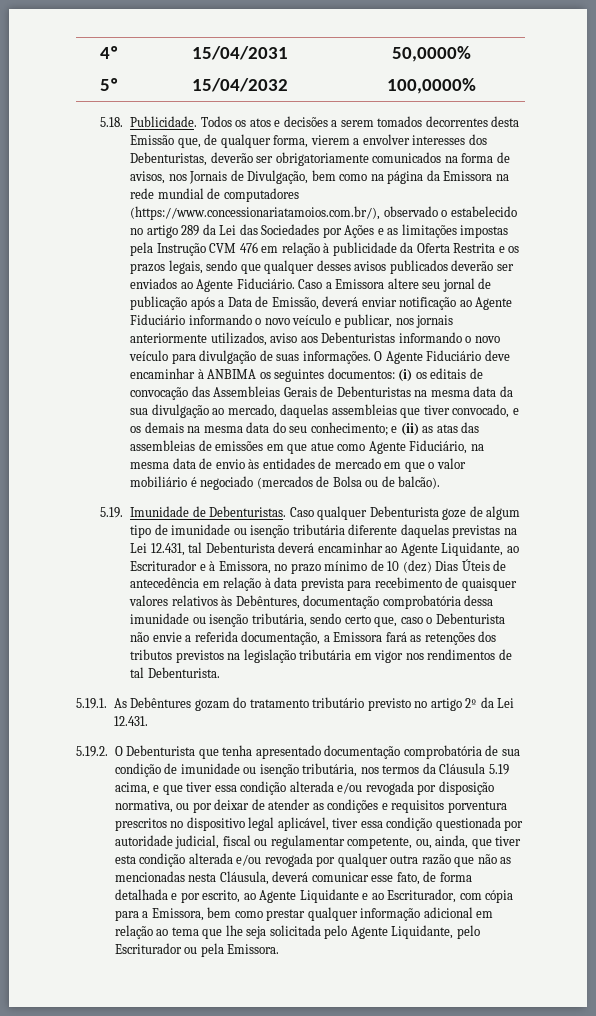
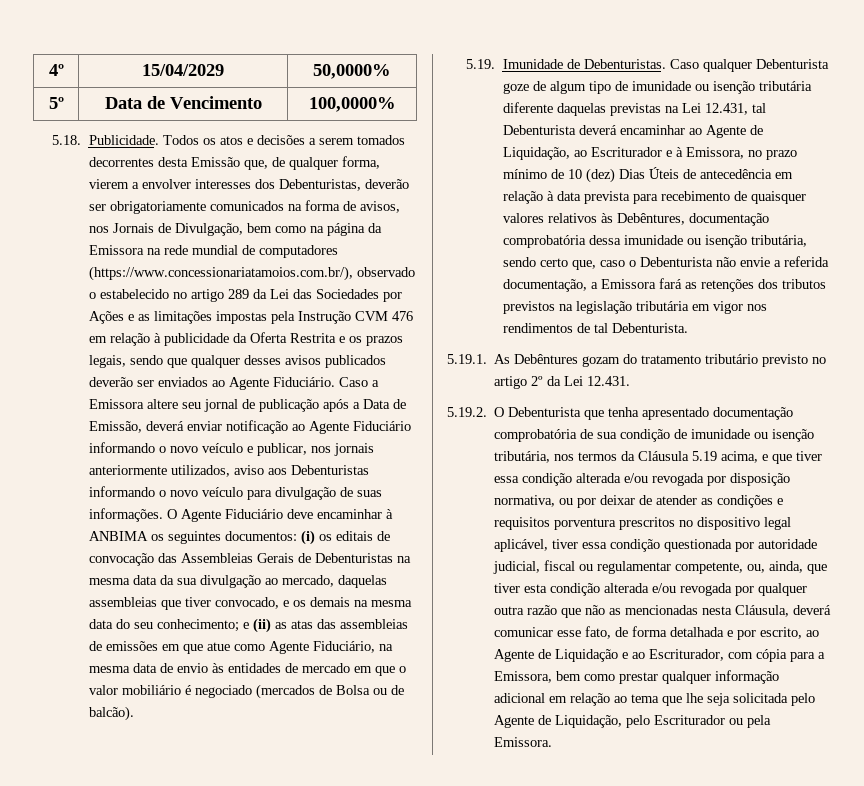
- 4º | 15/04/2031 | 50,0000%
+ 4º | 15/04/2029 | 50,0000%
- 5º | 15/04/2032 | 100,0000%
+ 5º | Data de Vencimento | 100,0000%
- Caso qualquer Debenturista goze de algum tipo de imunidade ou isenção tributária diferente daquelas previstas na Lei 12.431, tal Debenturista deverá encaminhar ao Agente Liquidante, ao Escriturador e à Emissora, no prazo mínimo de 10 (dez) Dias Úteis de antecedência em relação à data prevista para recebimento de quaisquer valores relativos às Debêntures, documentação comprobatória dessa imunidade ou isenção tributária, sendo certo que, caso o Debenturista não envie a referida documentação, a Emissora fará as retenções dos tributos previstos na legislação tributária em vigor nos rendimentos de tal Debenturista.
+ Caso qualquer Debenturista goze de algum tipo de imunidade ou isenção tributária diferente daquelas previstas na Lei 12.431, tal Debenturista deverá encaminhar ao Agente de Liquidação, ao Escriturador e à Emissora, no prazo mínimo de 10 (dez) Dias Úteis de antecedência em relação à data prevista para recebimento de quaisquer valores relativos às Debêntures, documentação comprobatória dessa imunidade ou isenção tributária, sendo certo que, caso o Debenturista não envie a referida documentação, a Emissora fará as retenções dos tributos previstos na legislação tributária em vigor nos rendimentos de tal Debenturista.
- 5.19.2. O Debenturista que tenha apresentado documentação comprobatória de sua condição de imunidade ou isenção tributária, nos termos da Cláusula 5.19 acima, e que tiver essa condição alterada e/ou revogada por disposição normativa, ou por deixar de atender as condições e requisitos porventura prescritos no dispositivo legal aplicável, tiver essa condição questionada por autoridade judicial, fiscal ou regulamentar competente, ou, ainda, que tiver esta condição alterada e/ou revogada por qualquer outra razão que não as mencionadas nesta Cláusula, deverá comunicar esse fato, de forma detalhada e por escrito, ao Agente Liquidante e ao Escriturador, com cópia para a Emissora, bem como prestar qualquer informação adicional em relação ao tema que lhe seja solicitada pelo Agente Liquidante, pelo Escriturador ou pela Emissora.
+ 5.19.2. O Debenturista que tenha apresentado documentação comprobatória de sua condição de imunidade ou isenção tributária, nos termos da Cláusula 5.19 acima, e que tiver essa condição alterada e/ou revogada por disposição normativa, ou por deixar de atender as condições e requisitos porventura prescritos no dispositivo legal aplicável, tiver essa condição questionada por autoridade judicial, fiscal ou regulamentar competente, ou, ainda, que tiver esta condição alterada e/ou revogada por qualquer outra razão que não as mencionadas nesta Cláusula, deverá comunicar esse fato, de forma detalhada e por escrito, ao Agente de Liquidação e ao Escriturador, com cópia para a Emissora, bem como prestar qualquer informação adicional em relação ao tema que lhe seja solicitada pelo Agente de Liquidação, pelo Escriturador ou pela Emissora.

